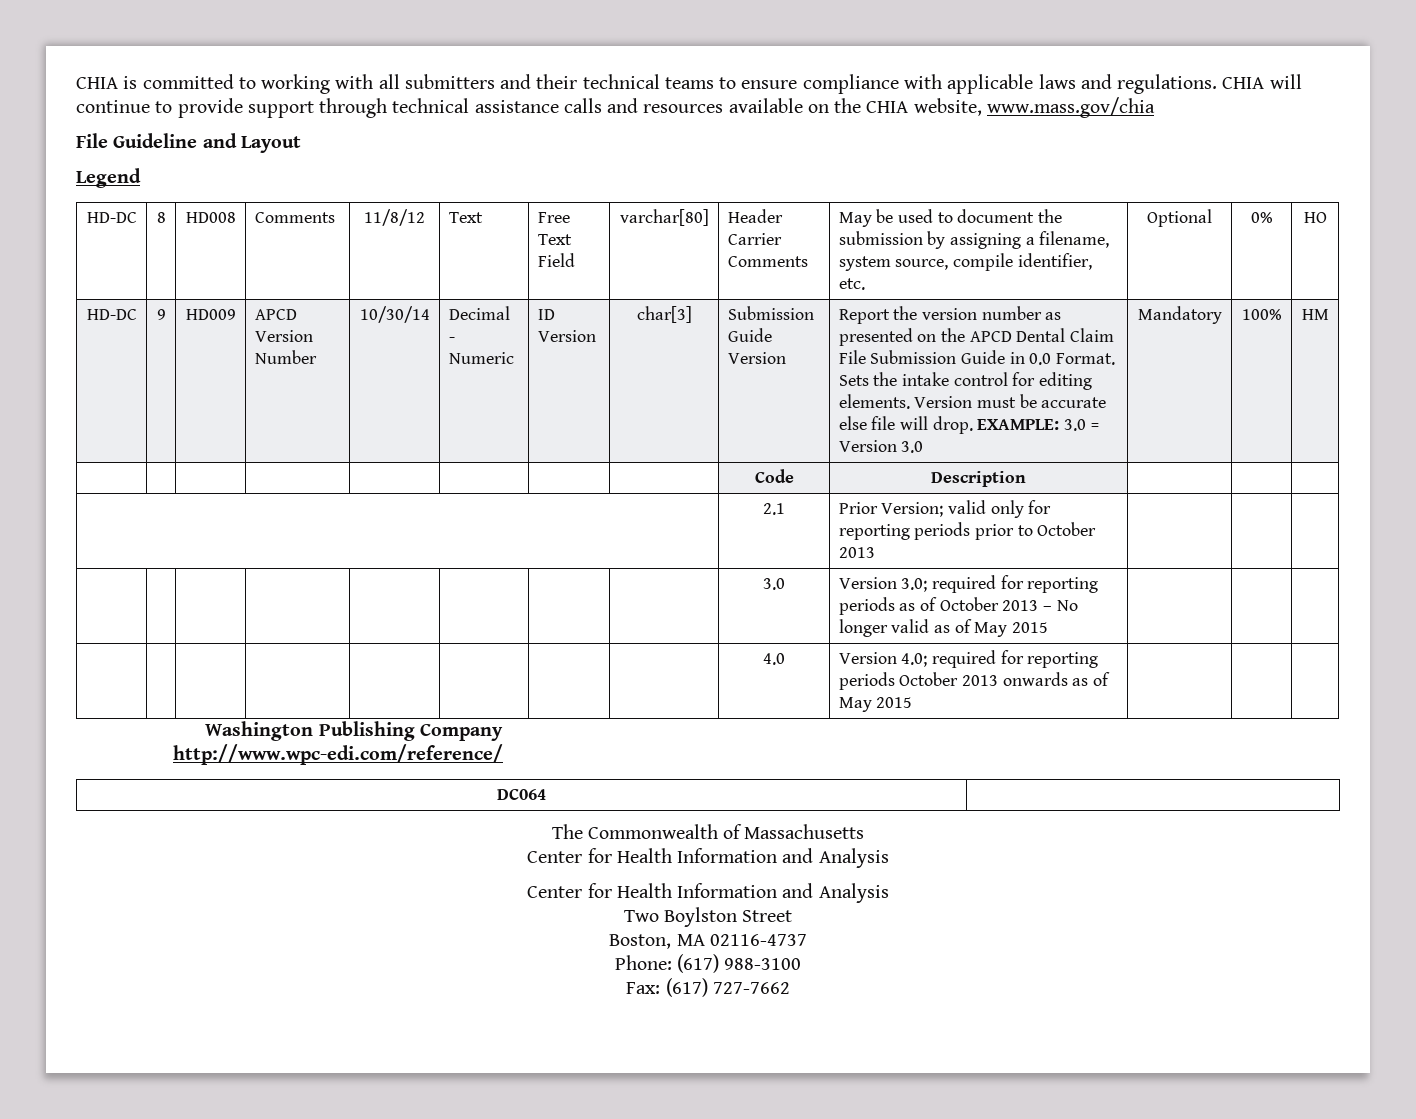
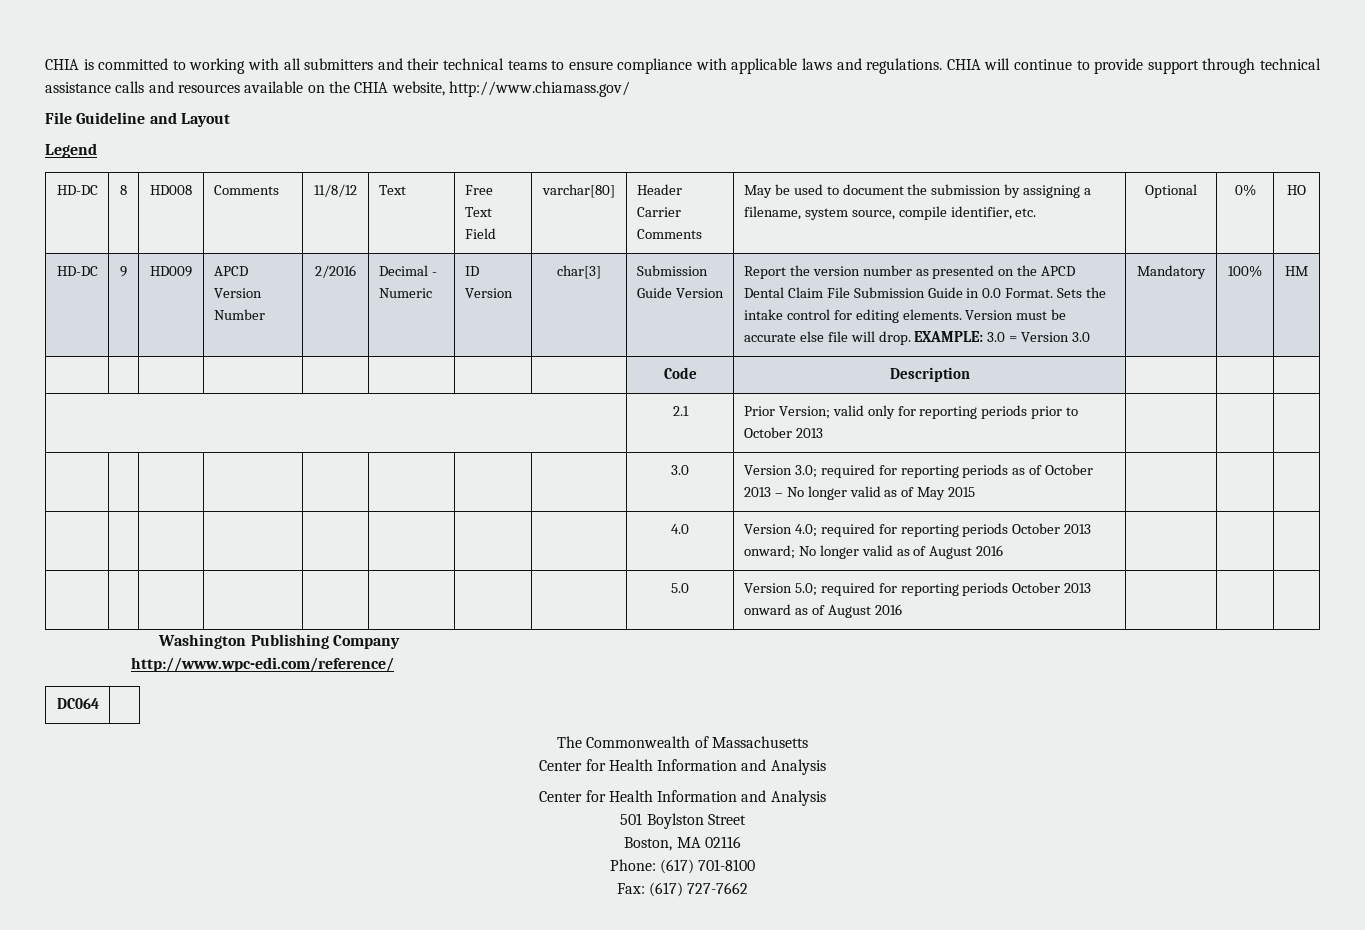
- CHIA will continue to provide support through technical assistance calls and resources available on the CHIA website, www.mass.gov/chia
+ CHIA will continue to provide support through technical assistance calls and resources available on the CHIA website, http://www.chiamass.gov/
- 10/30/14
+ 2/2016
- | | | | | | | | 4.0 | Version 4.0; required for reporting periods October 2013 onwards as of May 2015 | | |
+ | | | | | | | | 4.0 | Version 4.0; required for reporting periods October 2013 onward; No longer valid as of August 2016 | | |
+ | | | | | | | | 5.0 | Version 5.0; required for reporting periods October 2013 onward as of August 2016 | | |
- Two Boylston Street
+ 501 Boylston Street
- Boston, MA 02116-4737
+ Boston, MA 02116
- Phone: (617) 988-3100
+ Phone: (617) 701-8100

